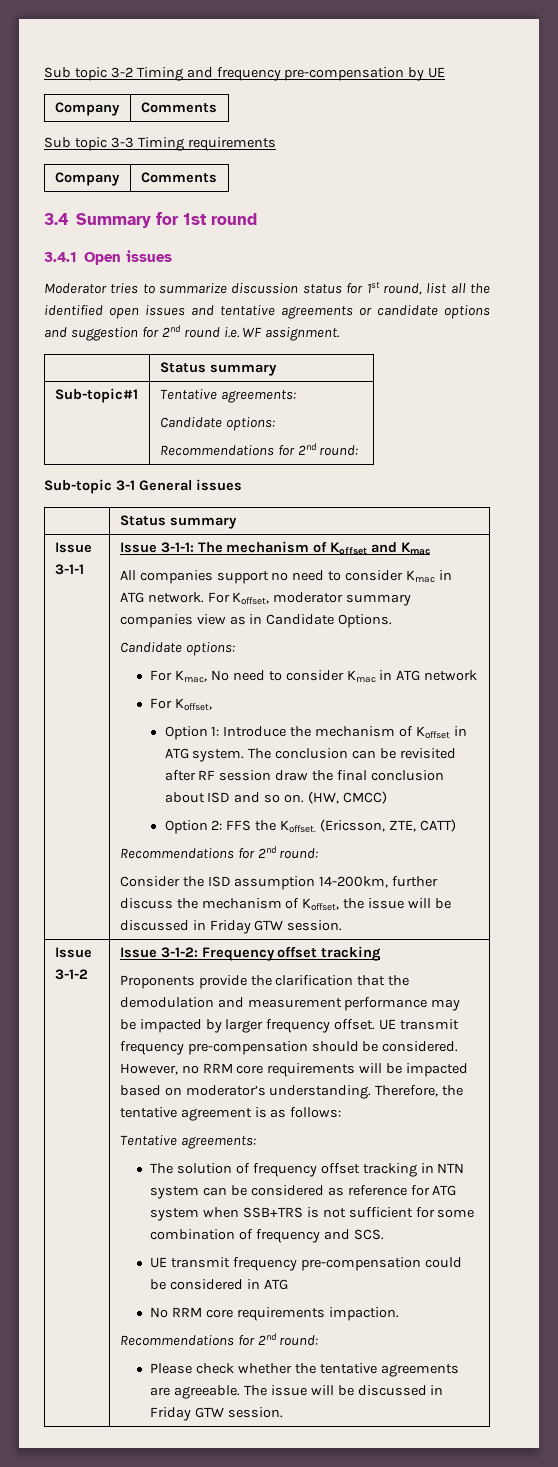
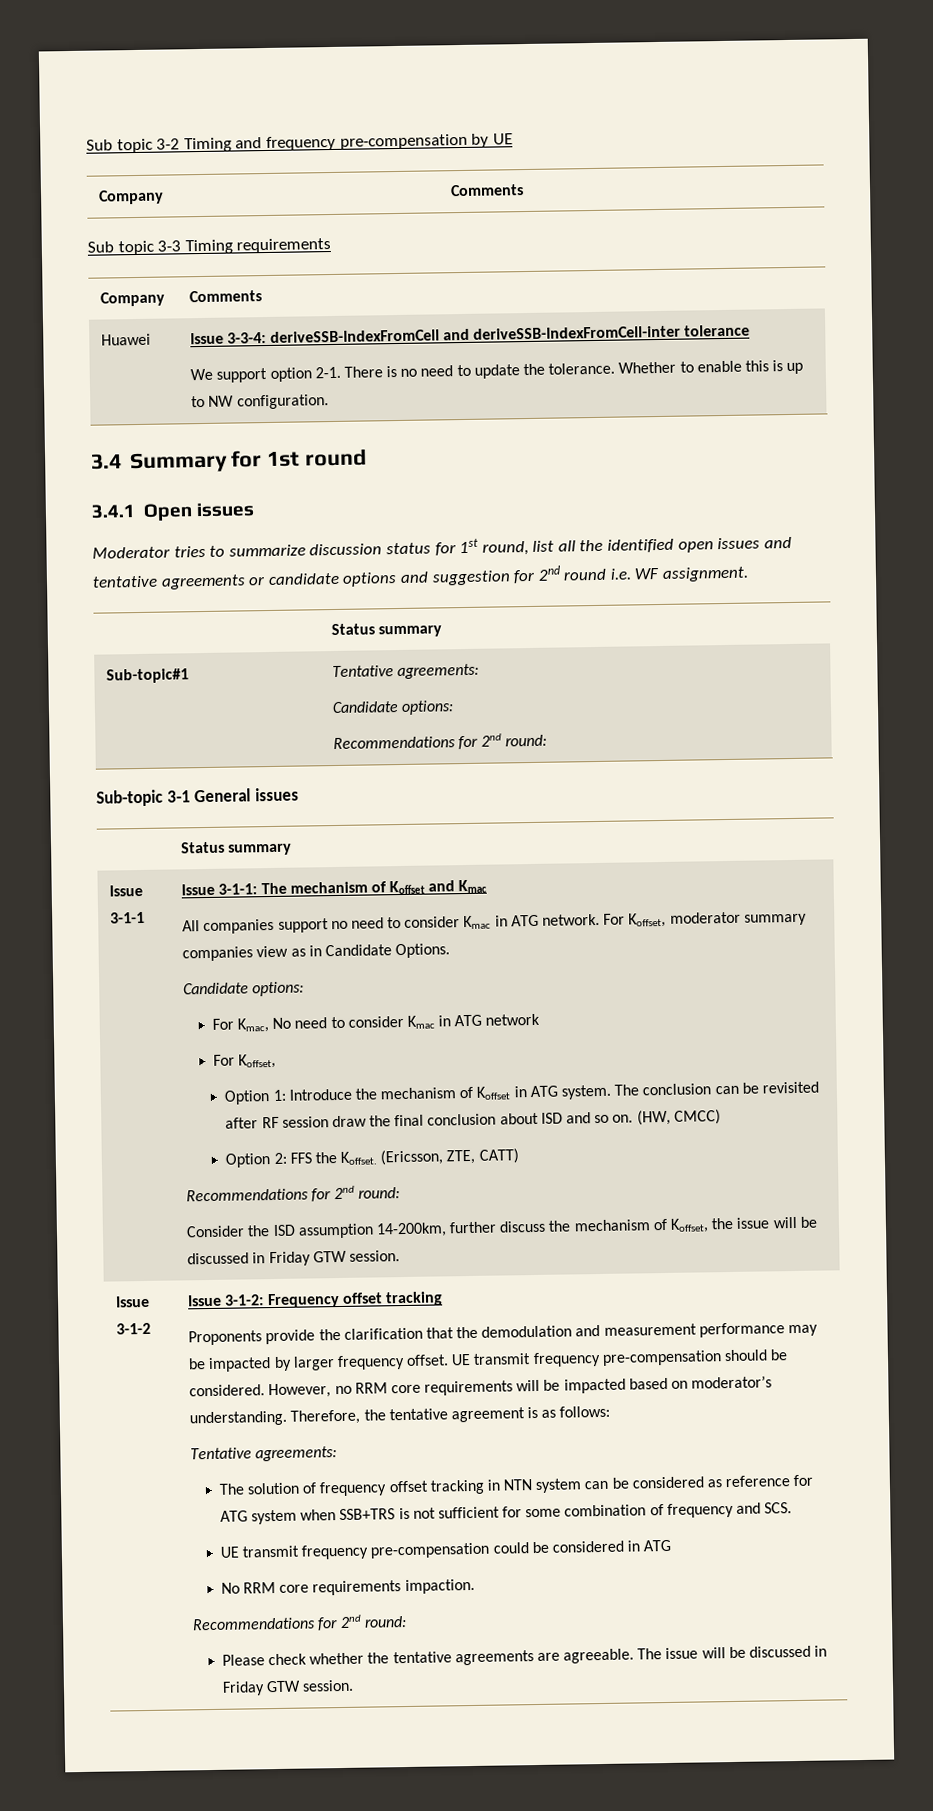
+ Huawei | Issue 3-3-4: deriveSSB-IndexFromCell and deriveSSB-IndexFromCell-inter tolerance
+ We support option 2-1. There is no need to update the tolerance. Whether to enable this is up to NW configuration.

